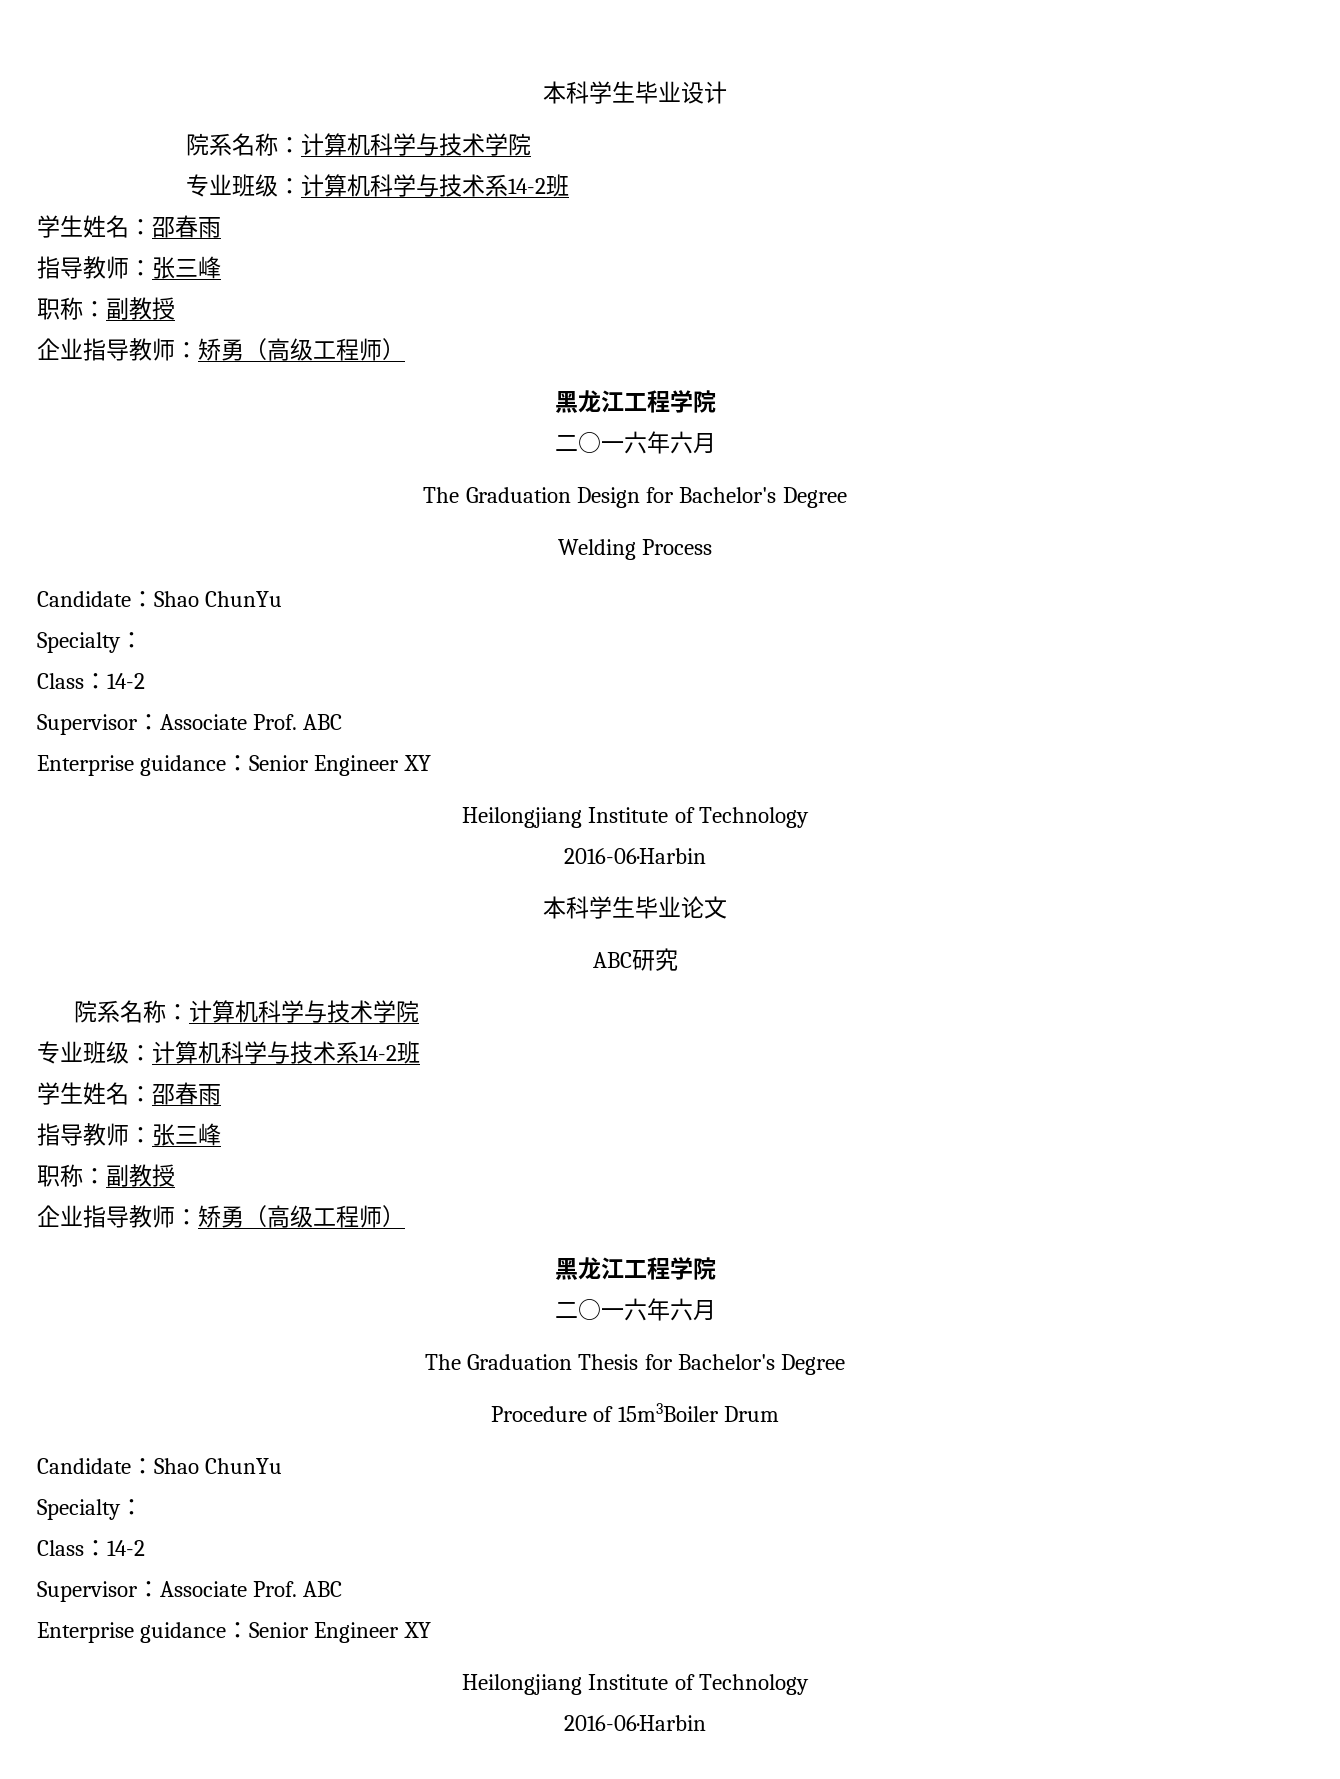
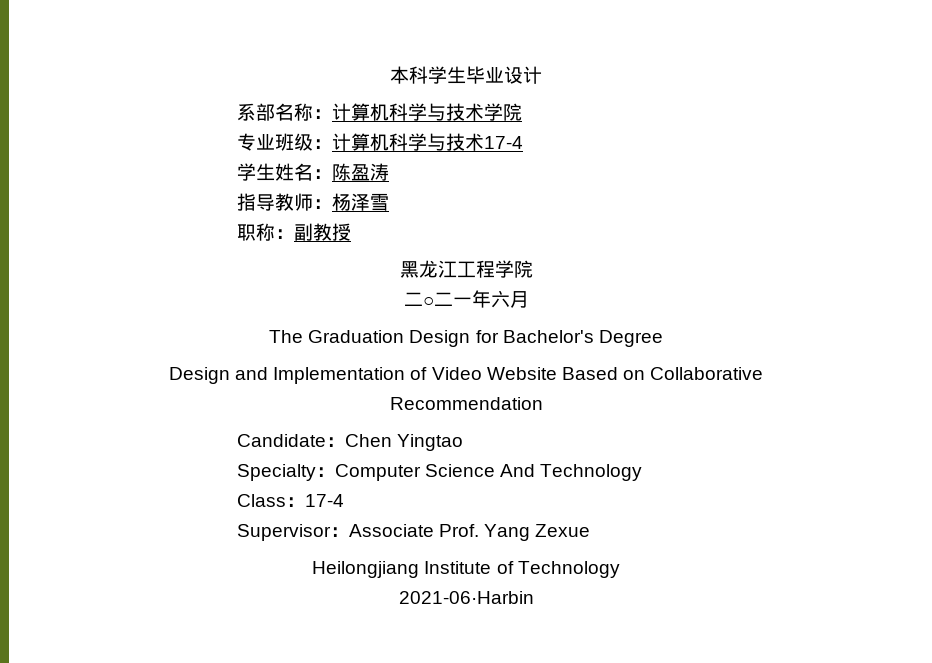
  本科学生毕业设计
- 院系名称：计算机科学与技术学院
- 专业班级：计算机科学与技术系14-2班
- 学生姓名：邵春雨
- 指导教师：张三峰
+ 系部名称：计算机科学与技术学院
+ 专业班级：计算机科学与技术17-4
+ 学生姓名：陈盈涛
+ 指导教师：杨泽雪
  职称：副教授
- 企业指导教师：矫勇（高级工程师）
  黑龙江工程学院
- 二○一六年六月
+ 二○二一年六月
- Welding Process
- Candidate：Shao ChunYu
- Specialty：
- Class：14-2
- Supervisor：Associate Prof. ABC
- Enterprise guidance：Senior Engineer XY
+ Design and Implementation of Video Website Based on Collaborative Recommendation
+ Candidate：Chen Yingtao
+ Specialty：Computer Science And Technology
+ Class：17-4
+ Supervisor：Associate Prof. Yang Zexue
  Heilongjiang Institute of Technology
- 2016-06·Harbin
- 本科学生毕业论文
- ABC研究
- 院系名称：计算机科学与技术学院
- 专业班级：计算机科学与技术系14-2班
- 学生姓名：邵春雨
- 指导教师：张三峰
- 职称：副教授
- 企业指导教师：矫勇（高级工程师）
- 黑龙江工程学院
- 二○一六年六月
- The Graduation Thesis for Bachelor's Degree
- Procedure of 15m3Boiler Drum
- Candidate：Shao ChunYu
- Specialty：
- Class：14-2
- Supervisor：Associate Prof. ABC
- Enterprise guidance：Senior Engineer XY
- Heilongjiang Institute of Technology
- 2016-06·Harbin
+ 2021-06·Harbin

